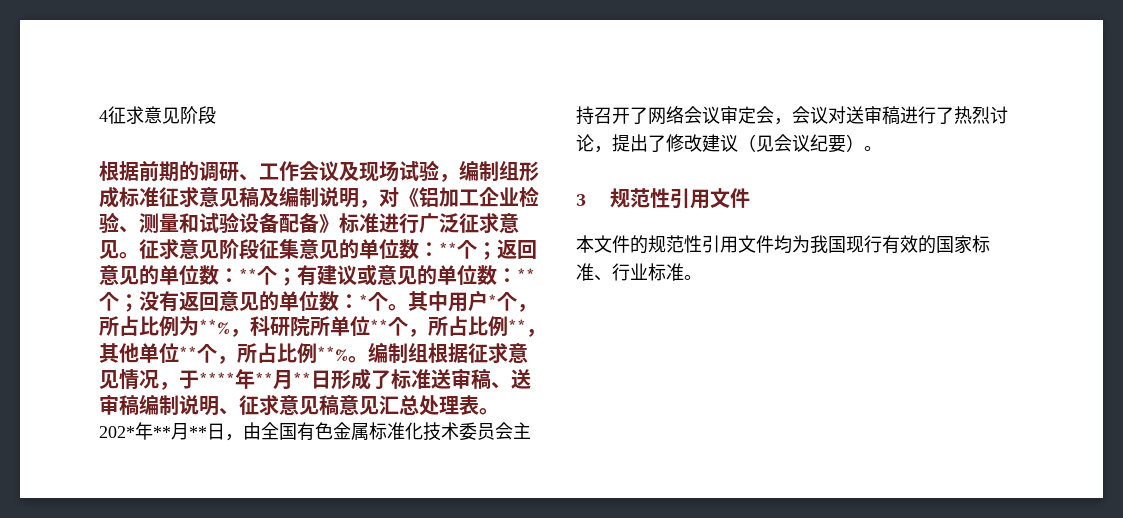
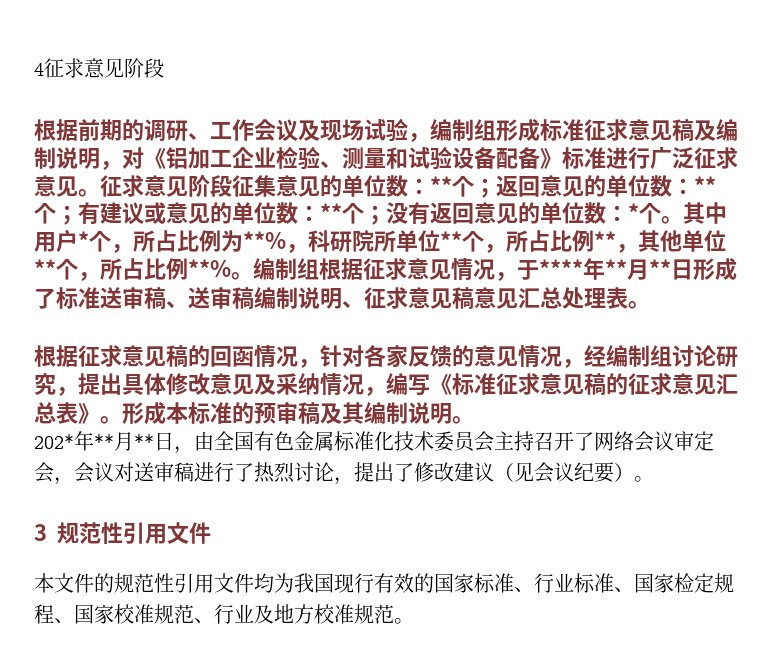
+ 根据征求意见稿的回函情况，针对各家反馈的意见情况，经编制组讨论研究，提出具体修改意见及采纳情况，编写《标准征求意见稿的征求意见汇总表》。形成本标准的预审稿及其编制说明。
- 本文件的规范性引用文件均为我国现行有效的国家标准、行业标准。
+ 本文件的规范性引用文件均为我国现行有效的国家标准、行业标准、国家检定规程、国家校准规范、行业及地方校准规范。

